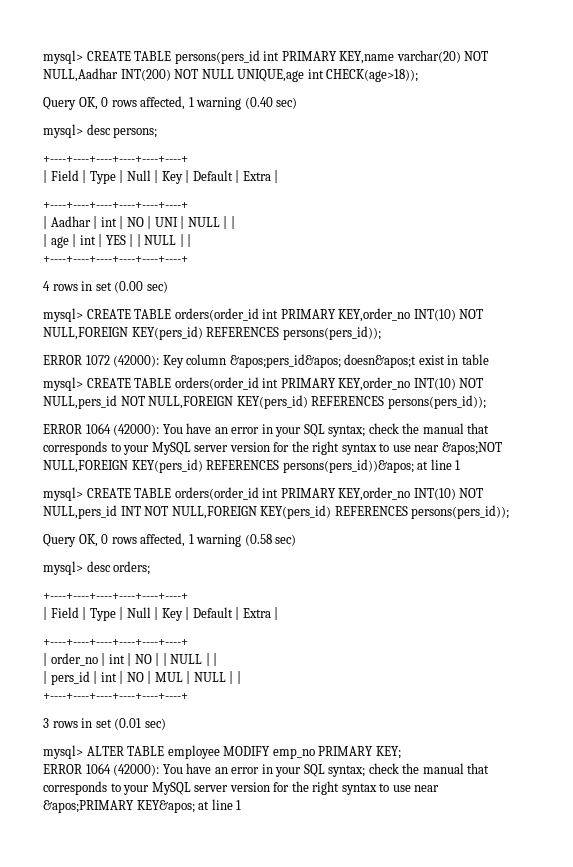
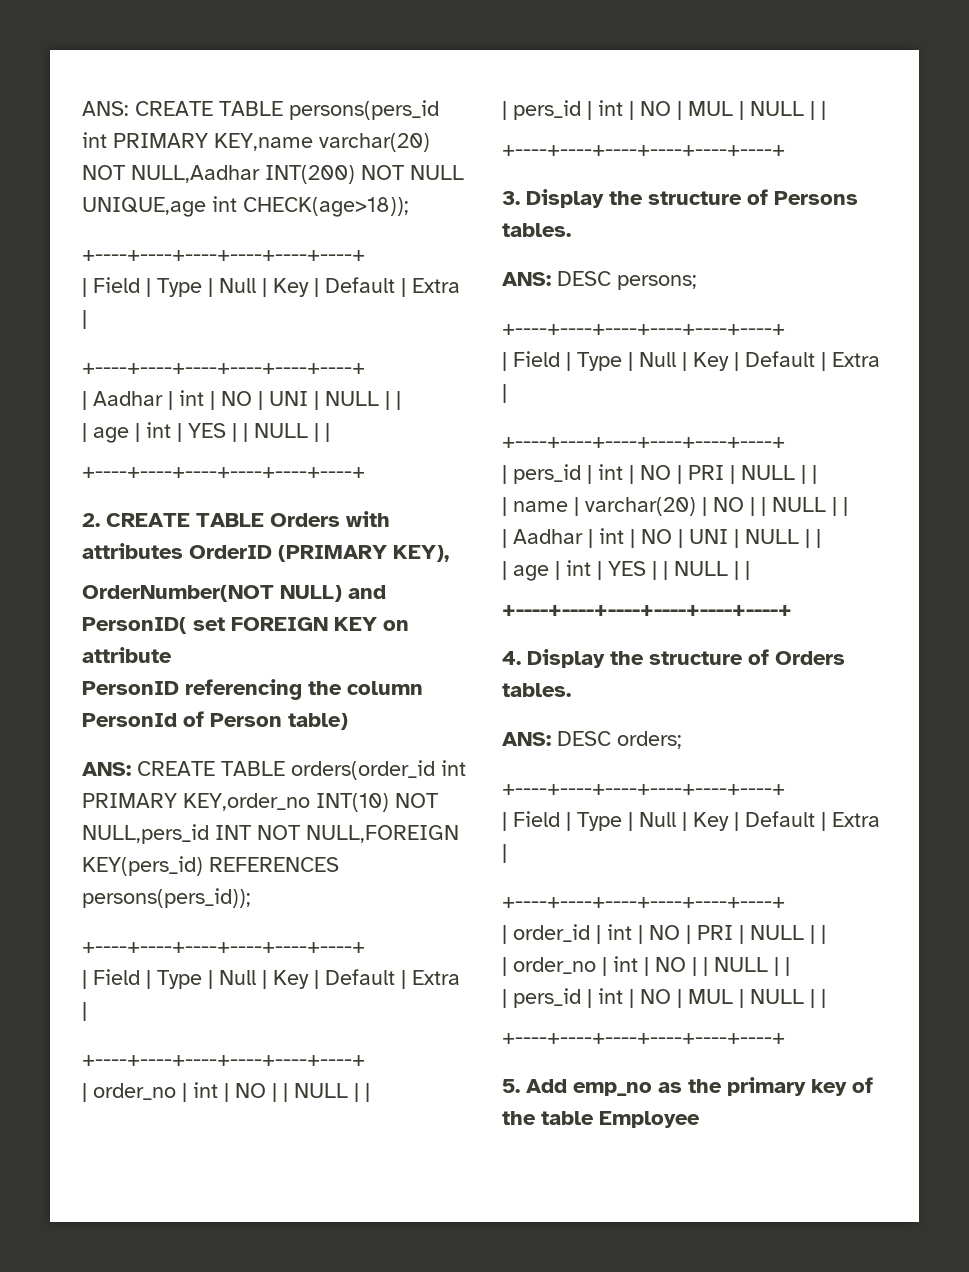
- mysql> CREATE TABLE persons(pers_id int PRIMARY KEY,name varchar(20) NOT NULL,Aadhar INT(200) NOT NULL UNIQUE,age int CHECK(age>18));
+ ANS: CREATE TABLE persons(pers_id int PRIMARY KEY,name varchar(20) NOT NULL,Aadhar INT(200) NOT NULL UNIQUE,age int CHECK(age>18));
- Query OK, 0 rows affected, 1 warning (0.40 sec)
- mysql> desc persons;
- 4 rows in set (0.00 sec)
- mysql> CREATE TABLE orders(order_id int PRIMARY KEY,order_no INT(10) NOT NULL,FOREIGN KEY(pers_id) REFERENCES persons(pers_id));
- ERROR 1072 (42000): Key column &apos;pers_id&apos; doesn&apos;t exist in table
- mysql> CREATE TABLE orders(order_id int PRIMARY KEY,order_no INT(10) NOT NULL,pers_id NOT NULL,FOREIGN KEY(pers_id) REFERENCES persons(pers_id));
- ERROR 1064 (42000): You have an error in your SQL syntax; check the manual that corresponds to your MySQL server version for the right syntax to use near &apos;NOT NULL,FOREIGN KEY(pers_id) REFERENCES persons(pers_id))&apos; at line 1
- mysql> CREATE TABLE orders(order_id int PRIMARY KEY,order_no INT(10) NOT NULL,pers_id INT NOT NULL,FOREIGN KEY(pers_id) REFERENCES persons(pers_id));
+ 2. CREATE TABLE Orders with attributes OrderID (PRIMARY KEY),
+ OrderNumber(NOT NULL) and PersonID( set FOREIGN KEY on attribute
+ PersonID referencing the column PersonId of Person table)
+ ANS: CREATE TABLE orders(order_id int PRIMARY KEY,order_no INT(10) NOT NULL,pers_id INT NOT NULL,FOREIGN KEY(pers_id) REFERENCES persons(pers_id));
- Query OK, 0 rows affected, 1 warning (0.58 sec)
- mysql> desc orders;
- 3 rows in set (0.01 sec)
- mysql> ALTER TABLE employee MODIFY emp_no PRIMARY KEY;
- ERROR 1064 (42000): You have an error in your SQL syntax; check the manual that corresponds to your MySQL server version for the right syntax to use near &apos;PRIMARY KEY&apos; at line 1
+ 3. Display the structure of Persons tables.
+ ANS: DESC persons;
+ +----+----+----+----+----+----+
+ | Field | Type | Null | Key | Default | Extra |
+ +----+----+----+----+----+----+
+ | pers_id | int | NO | PRI | NULL | |
+ | name | varchar(20) | NO | | NULL | |
+ | Aadhar | int | NO | UNI | NULL | |
+ | age | int | YES | | NULL | |
+ +----+----+----+----+----+----+
+ 4. Display the structure of Orders tables.
+ ANS: DESC orders;
+ +----+----+----+----+----+----+
+ | Field | Type | Null | Key | Default | Extra |
+ +----+----+----+----+----+----+
+ | order_id | int | NO | PRI | NULL | |
+ | order_no | int | NO | | NULL | |
+ | pers_id | int | NO | MUL | NULL | |
+ +----+----+----+----+----+----+
+ 5. Add emp_no as the primary key of the table Employee

